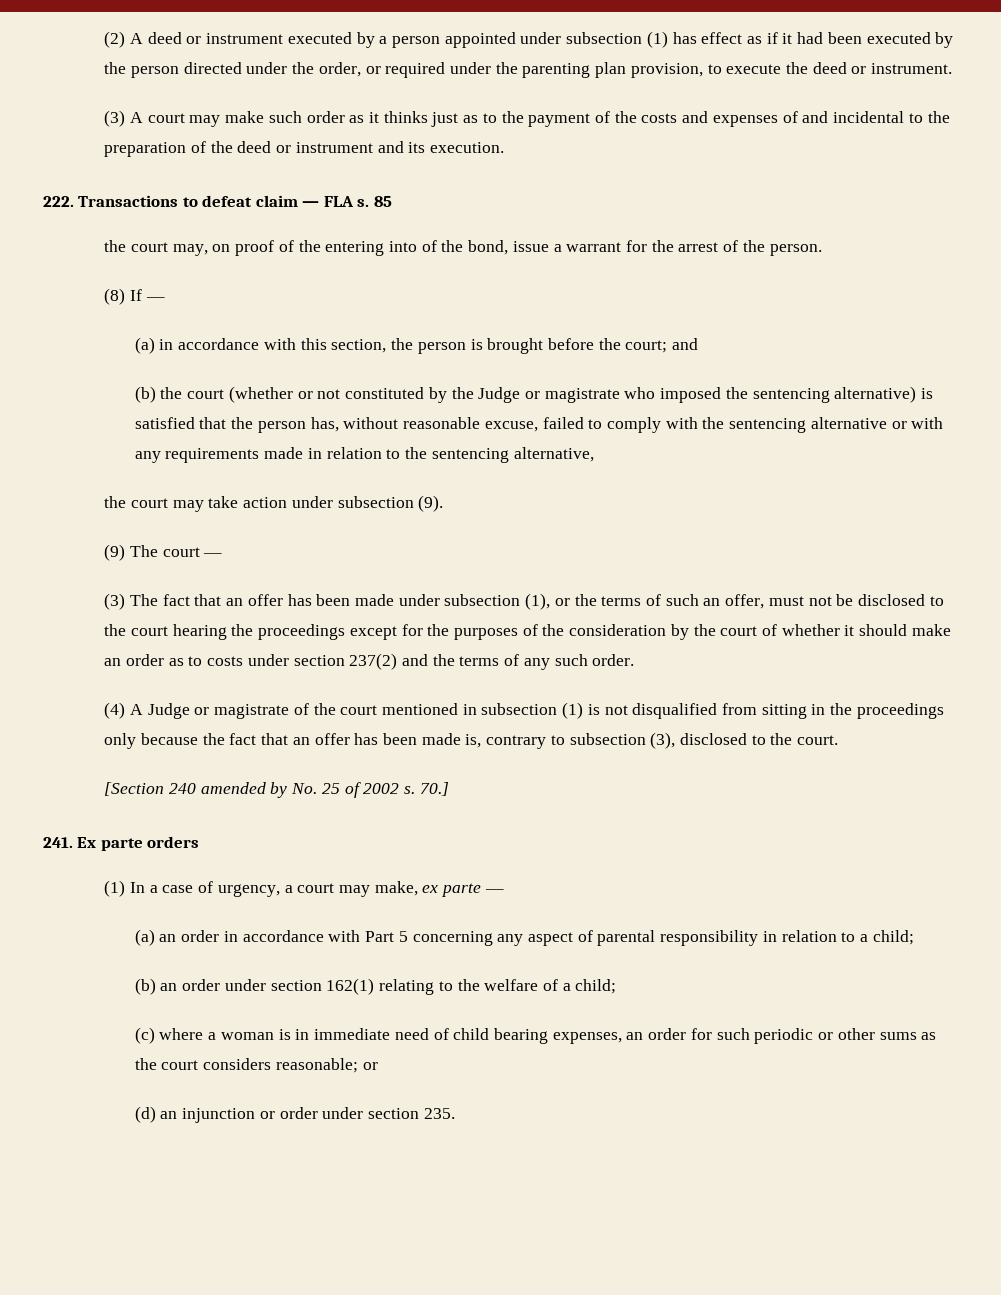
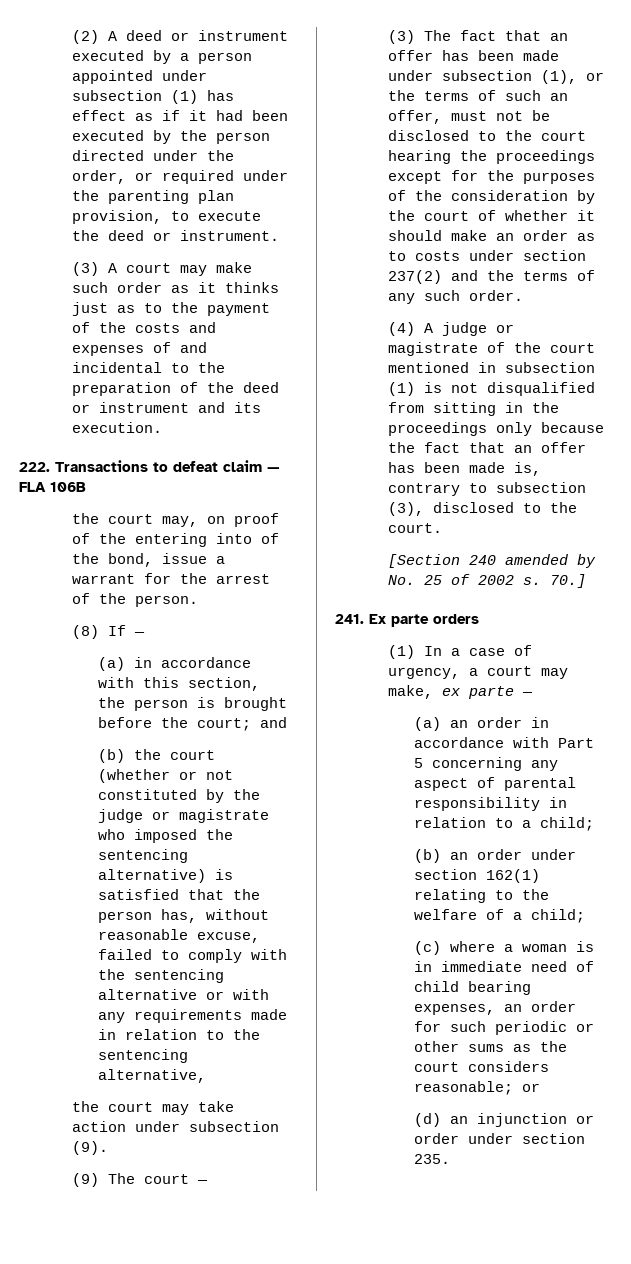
- 222. Transactions to defeat claim — FLA s. 85
+ 222. Transactions to defeat claim — FLA 106B
- (b) the court (whether or not constituted by the Judge or magistrate who imposed the sentencing alternative) is satisfied that the person has, without reasonable excuse, failed to comply with the sentencing alternative or with any requirements made in relation to the sentencing alternative,
+ (b) the court (whether or not constituted by the judge or magistrate who imposed the sentencing alternative) is satisfied that the person has, without reasonable excuse, failed to comply with the sentencing alternative or with any requirements made in relation to the sentencing alternative,
- (4) A Judge or magistrate of the court mentioned in subsection (1) is not disqualified from sitting in the proceedings only because the fact that an offer has been made is, contrary to subsection (3), disclosed to the court.
+ (4) A judge or magistrate of the court mentioned in subsection (1) is not disqualified from sitting in the proceedings only because the fact that an offer has been made is, contrary to subsection (3), disclosed to the court.

